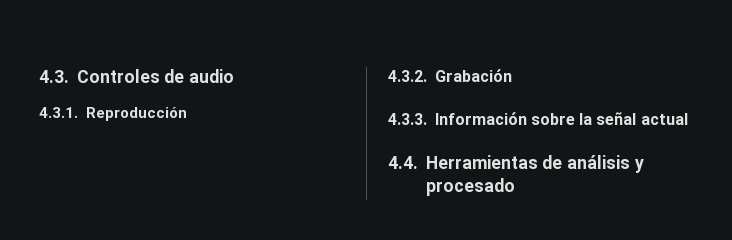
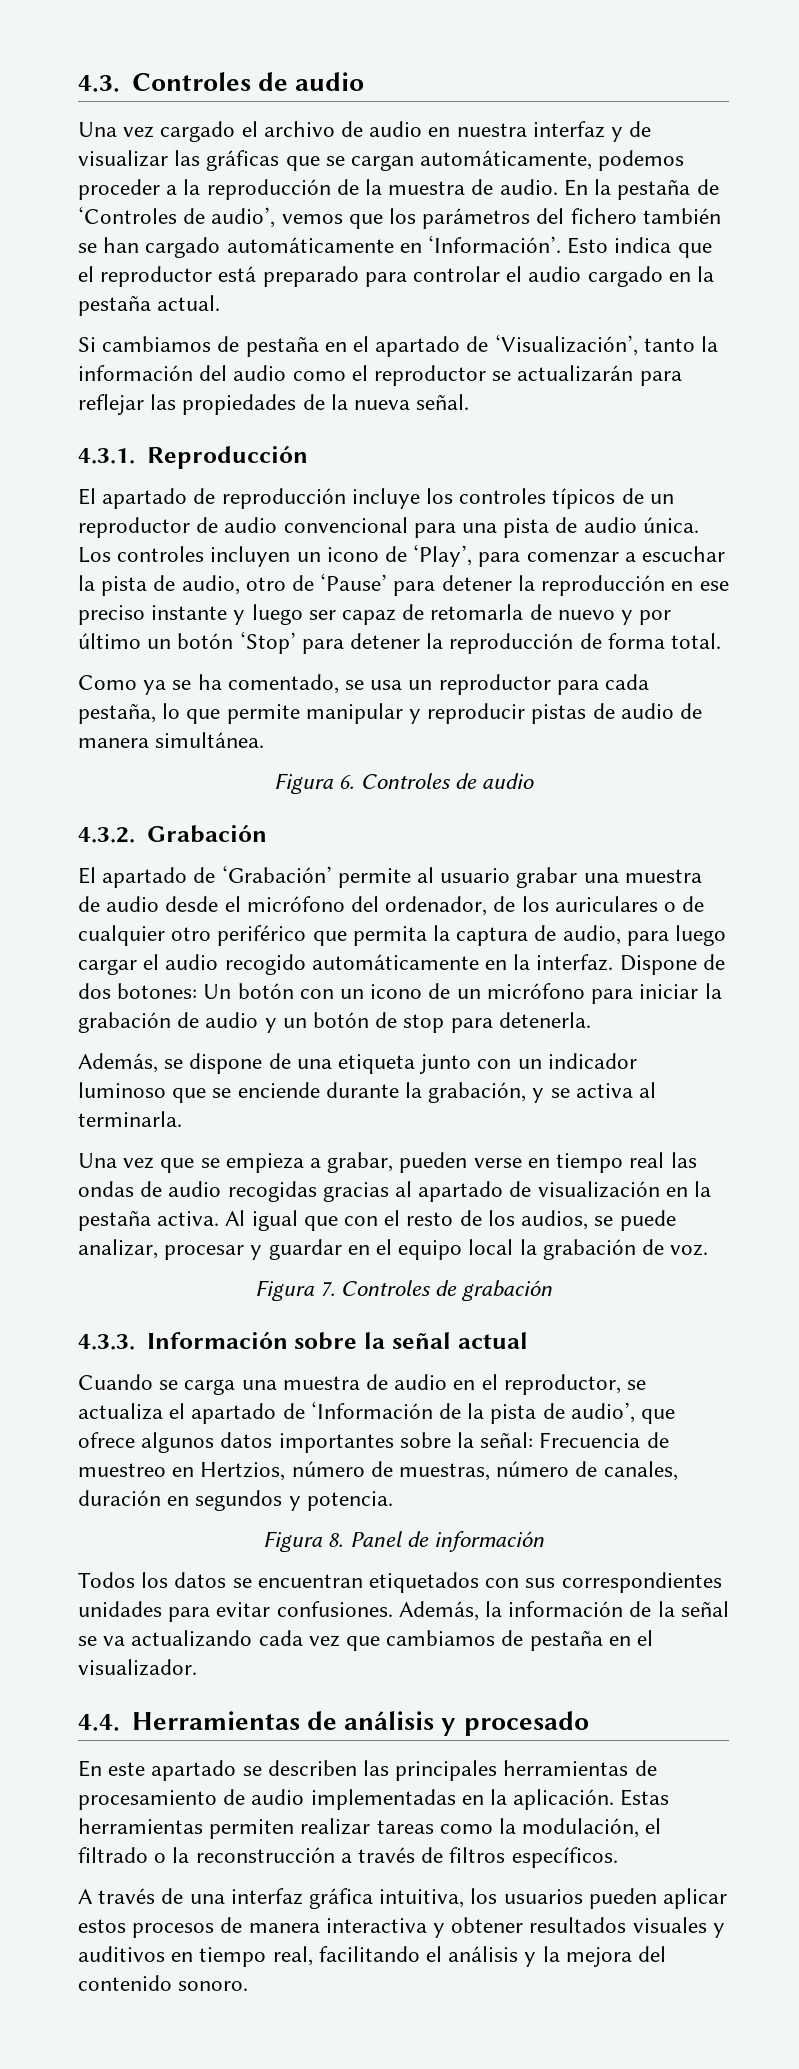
+ Una vez cargado el archivo de audio en nuestra interfaz y de visualizar las gráficas que se cargan automáticamente, podemos proceder a la reproducción de la muestra de audio. En la pestaña de ‘Controles de audio’, vemos que los parámetros del fichero también se han cargado automáticamente en ‘Información’. Esto indica que el reproductor está preparado para controlar el audio cargado en la pestaña actual.
+ Si cambiamos de pestaña en el apartado de ‘Visualización’, tanto la información del audio como el reproductor se actualizarán para reflejar las propiedades de la nueva señal.
  4.3.1. Reproducción
+ El apartado de reproducción incluye los controles típicos de un reproductor de audio convencional para una pista de audio única. Los controles incluyen un icono de ‘Play’, para comenzar a escuchar la pista de audio, otro de ‘Pause’ para detener la reproducción en ese preciso instante y luego ser capaz de retomarla de nuevo y por último un botón ‘Stop’ para detener la reproducción de forma total.
+ Como ya se ha comentado, se usa un reproductor para cada pestaña, lo que permite manipular y reproducir pistas de audio de manera simultánea.
+ Figura 6. Controles de audio
  4.3.2. Grabación
+ El apartado de ‘Grabación’ permite al usuario grabar una muestra de audio desde el micrófono del ordenador, de los auriculares o de cualquier otro periférico que permita la captura de audio, para luego cargar el audio recogido automáticamente en la interfaz. Dispone de dos botones: Un botón con un icono de un micrófono para iniciar la grabación de audio y un botón de stop para detenerla.
+ Además, se dispone de una etiqueta junto con un indicador luminoso que se enciende durante la grabación, y se activa al terminarla.
+ Una vez que se empieza a grabar, pueden verse en tiempo real las ondas de audio recogidas gracias al apartado de visualización en la pestaña activa. Al igual que con el resto de los audios, se puede analizar, procesar y guardar en el equipo local la grabación de voz.
+ Figura 7. Controles de grabación
+ Cuando se carga una muestra de audio en el reproductor, se actualiza el apartado de ‘Información de la pista de audio’, que ofrece algunos datos importantes sobre la señal: Frecuencia de muestreo en Hertzios, número de muestras, número de canales, duración en segundos y potencia.
+ Figura 8. Panel de información
+ Todos los datos se encuentran etiquetados con sus correspondientes unidades para evitar confusiones. Además, la información de la señal se va actualizando cada vez que cambiamos de pestaña en el visualizador.
+ En este apartado se describen las principales herramientas de procesamiento de audio implementadas en la aplicación. Estas herramientas permiten realizar tareas como la modulación, el filtrado o la reconstrucción a través de filtros específicos.
+ A través de una interfaz gráfica intuitiva, los usuarios pueden aplicar estos procesos de manera interactiva y obtener resultados visuales y auditivos en tiempo real, facilitando el análisis y la mejora del contenido sonoro.

